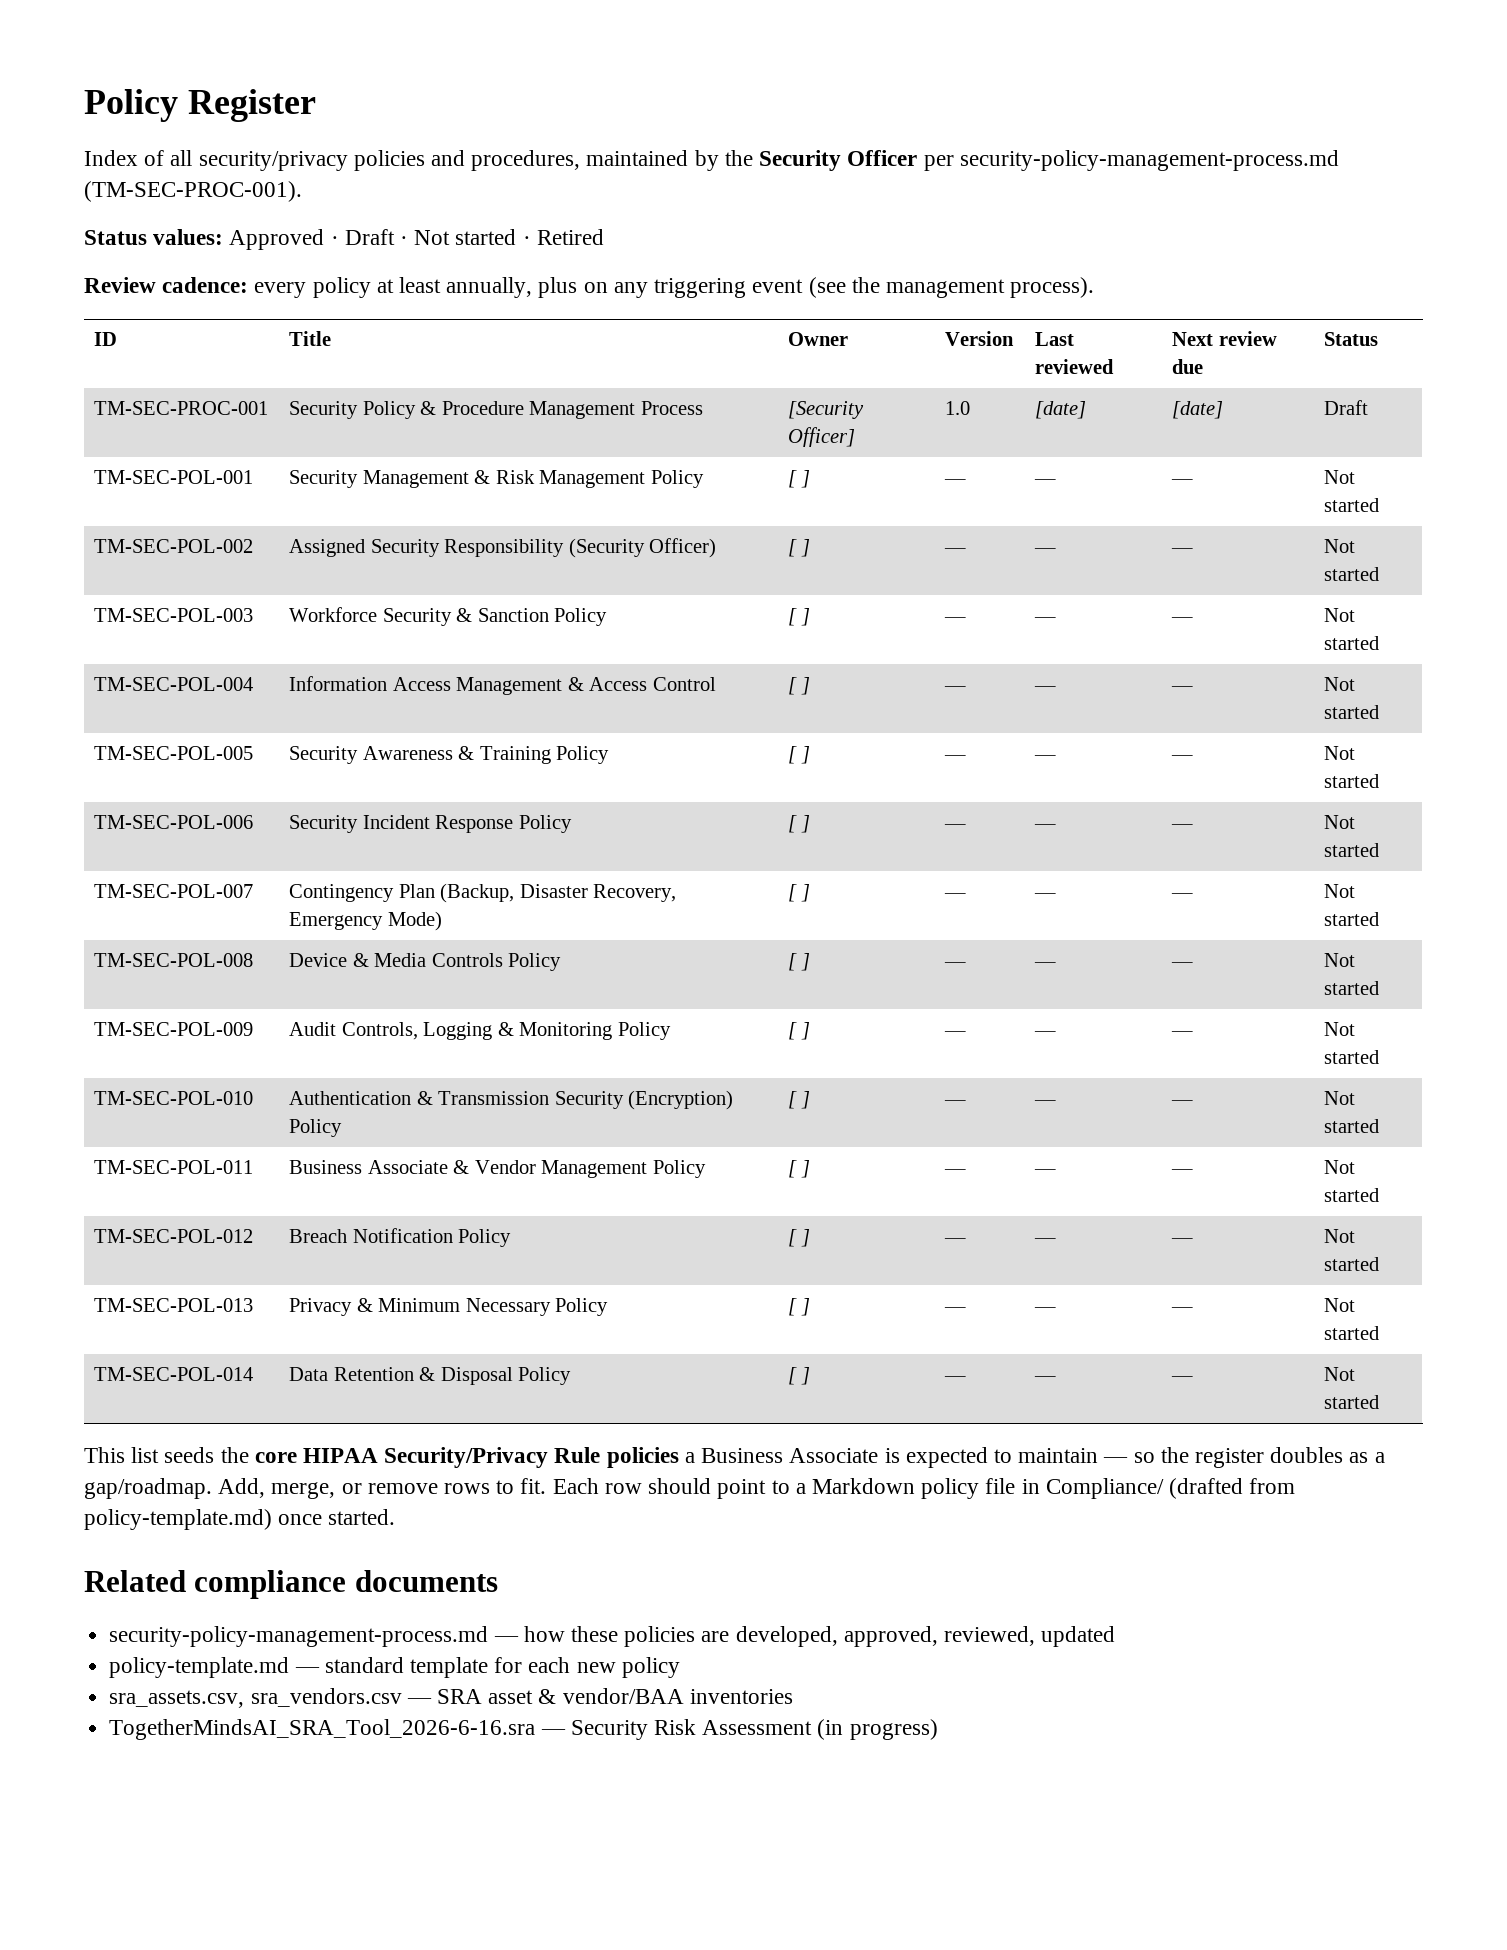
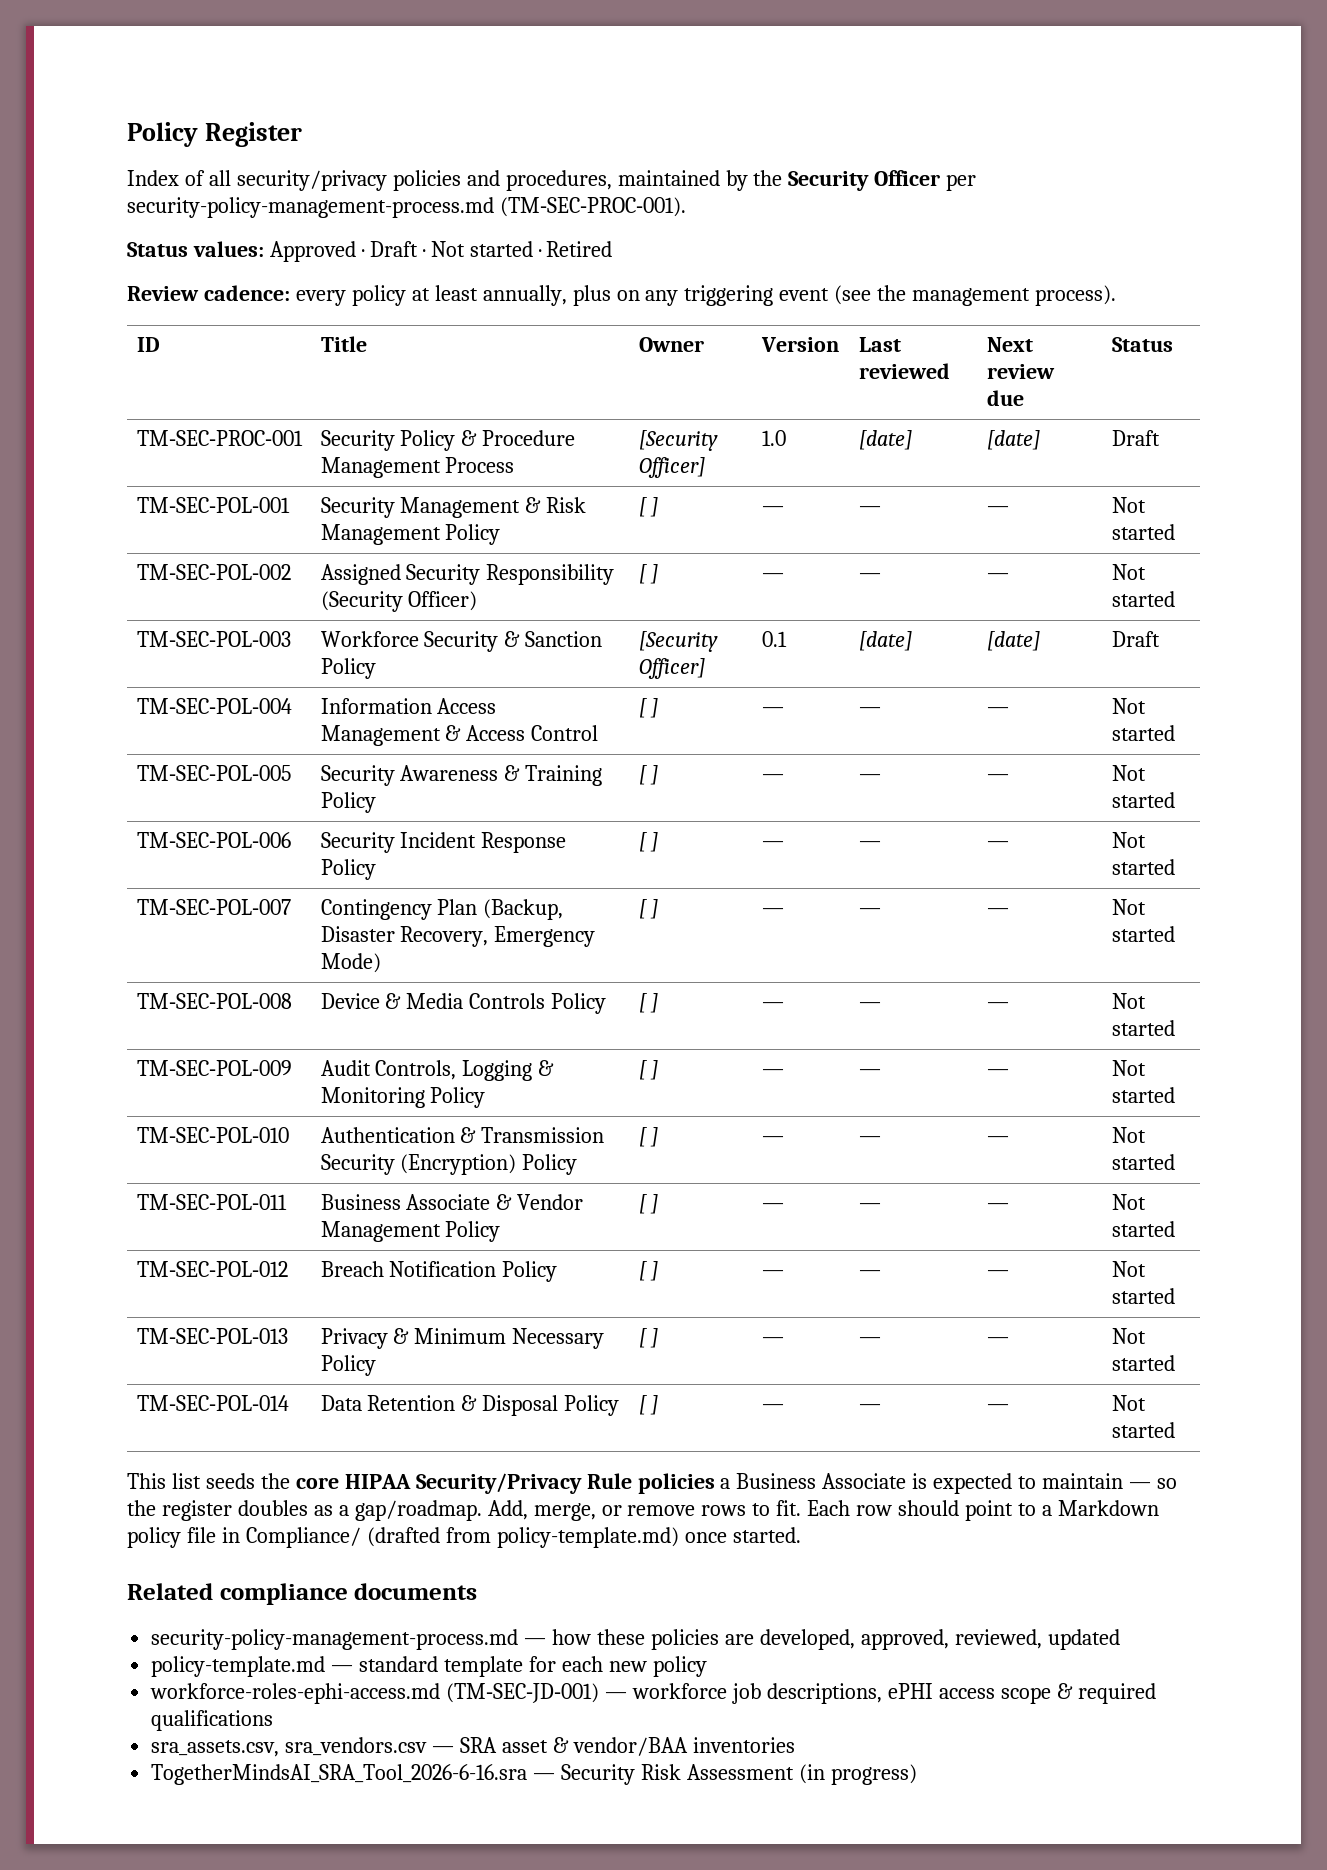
- TM‑SEC‑POL‑003 | Workforce Security & Sanction Policy | [ ] | — | — | — | Not started
+ TM‑SEC‑POL‑003 | Workforce Security & Sanction Policy | [Security Officer] | 0.1 | [date] | [date] | Draft
+ workforce-roles-ephi-access.md (TM‑SEC‑JD‑001) — workforce job descriptions, ePHI access scope & required qualifications

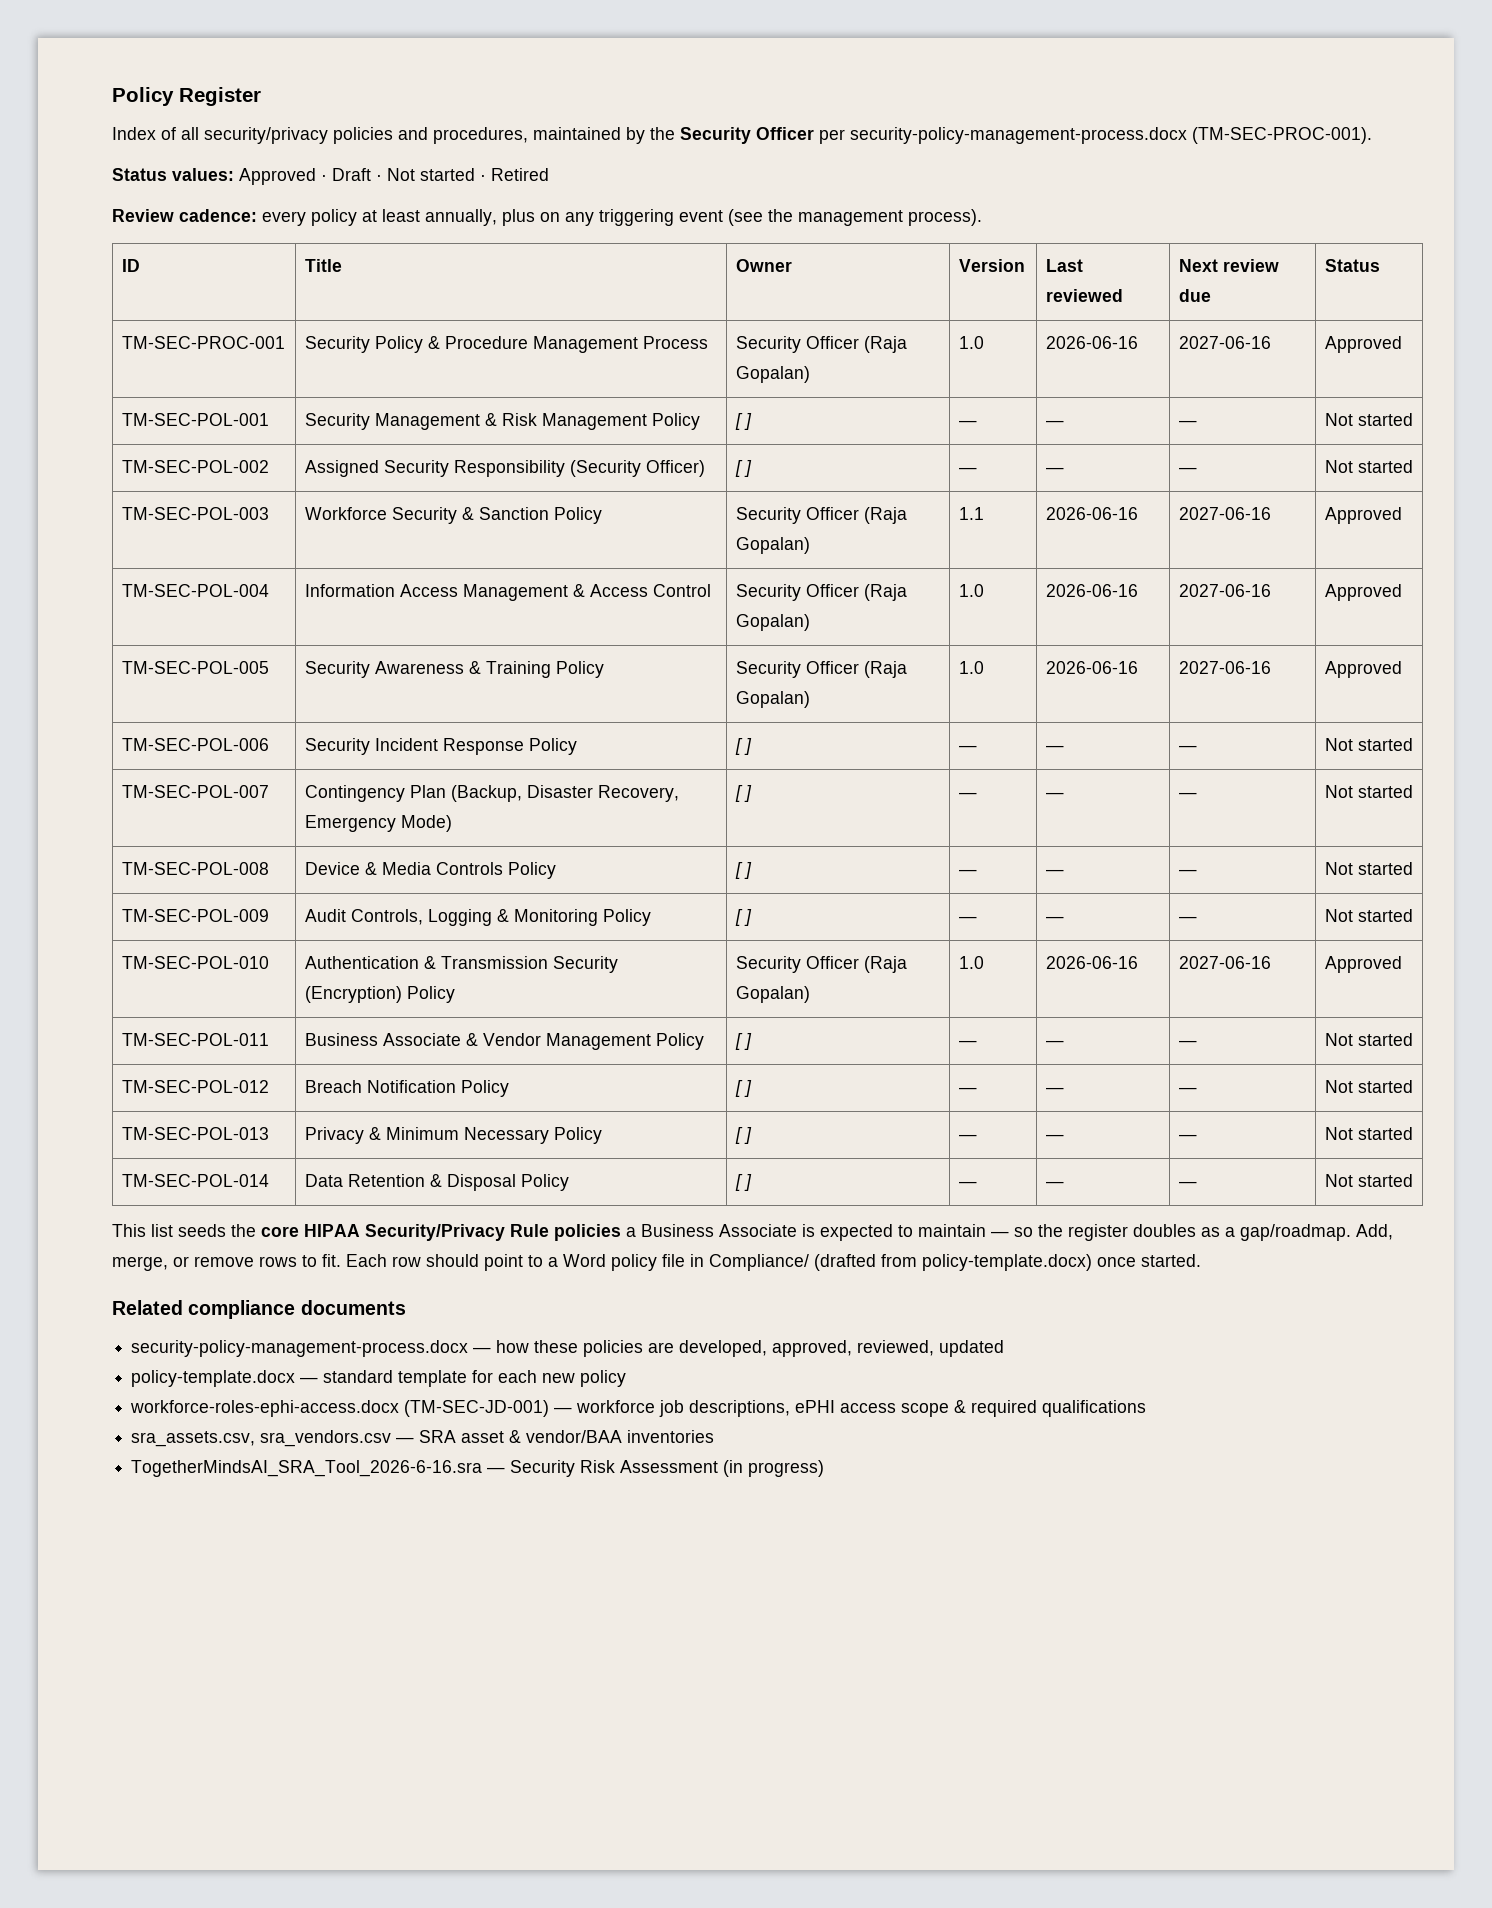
- Index of all security/privacy policies and procedures, maintained by the Security Officer per security-policy-management-process.md (TM‑SEC‑PROC‑001).
+ Index of all security/privacy policies and procedures, maintained by the Security Officer per security-policy-management-process.docx (TM‑SEC‑PROC‑001).
- TM‑SEC‑PROC‑001 | Security Policy & Procedure Management Process | [Security Officer] | 1.0 | [date] | [date] | Draft
+ TM‑SEC‑PROC‑001 | Security Policy & Procedure Management Process | Security Officer (Raja Gopalan) | 1.0 | 2026-06-16 | 2027-06-16 | Approved
- TM‑SEC‑POL‑003 | Workforce Security & Sanction Policy | [Security Officer] | 0.1 | [date] | [date] | Draft
+ TM‑SEC‑POL‑003 | Workforce Security & Sanction Policy | Security Officer (Raja Gopalan) | 1.1 | 2026-06-16 | 2027-06-16 | Approved
- TM‑SEC‑POL‑004 | Information Access Management & Access Control | [ ] | — | — | — | Not started
+ TM‑SEC‑POL‑004 | Information Access Management & Access Control | Security Officer (Raja Gopalan) | 1.0 | 2026-06-16 | 2027-06-16 | Approved
- TM‑SEC‑POL‑005 | Security Awareness & Training Policy | [ ] | — | — | — | Not started
+ TM‑SEC‑POL‑005 | Security Awareness & Training Policy | Security Officer (Raja Gopalan) | 1.0 | 2026-06-16 | 2027-06-16 | Approved
- TM‑SEC‑POL‑010 | Authentication & Transmission Security (Encryption) Policy | [ ] | — | — | — | Not started
+ TM‑SEC‑POL‑010 | Authentication & Transmission Security (Encryption) Policy | Security Officer (Raja Gopalan) | 1.0 | 2026-06-16 | 2027-06-16 | Approved
- Each row should point to a Markdown policy file in Compliance/ (drafted from policy-template.md) once started.
+ Each row should point to a Word policy file in Compliance/ (drafted from policy-template.docx) once started.
- security-policy-management-process.md — how these policies are developed, approved, reviewed, updated
+ security-policy-management-process.docx — how these policies are developed, approved, reviewed, updated
- policy-template.md — standard template for each new policy
+ policy-template.docx — standard template for each new policy
- workforce-roles-ephi-access.md (TM‑SEC‑JD‑001) — workforce job descriptions, ePHI access scope & required qualifications
+ workforce-roles-ephi-access.docx (TM‑SEC‑JD‑001) — workforce job descriptions, ePHI access scope & required qualifications

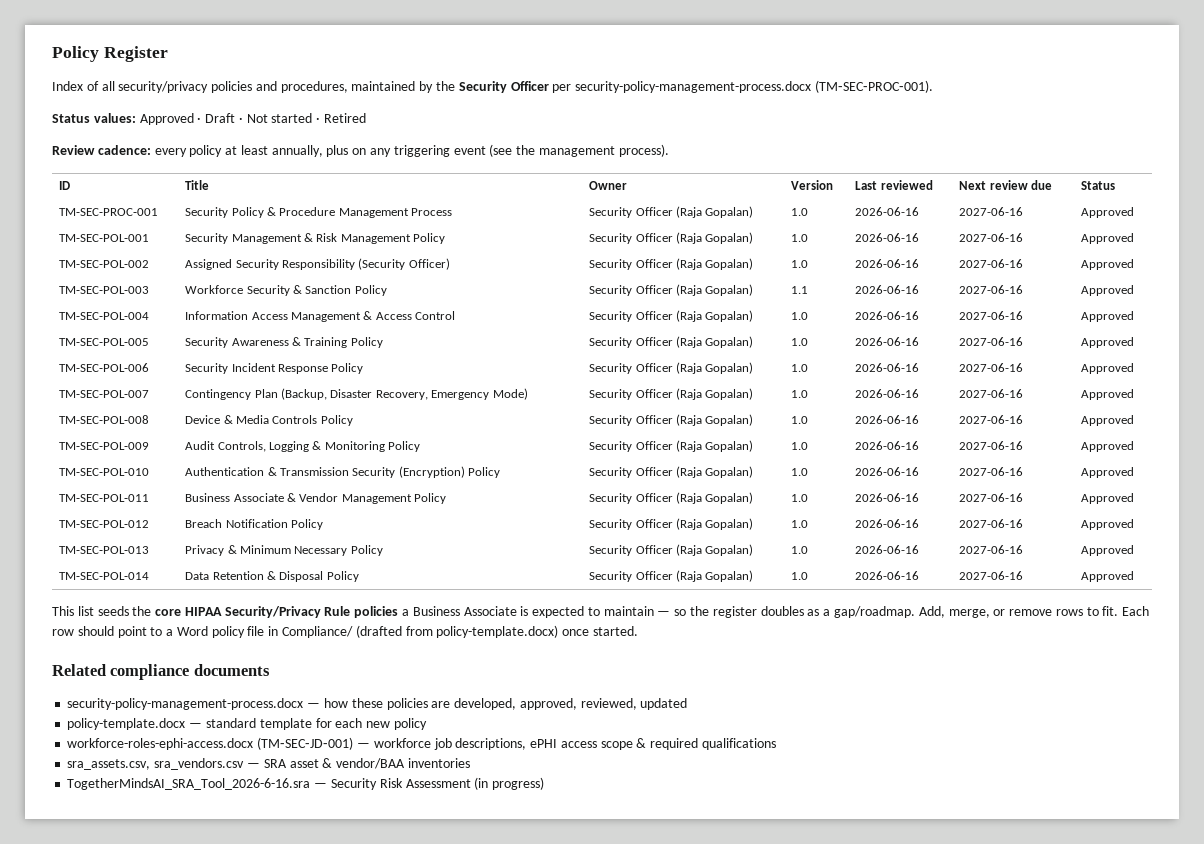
- TM‑SEC‑POL‑001 | Security Management & Risk Management Policy | [ ] | — | — | — | Not started
+ TM‑SEC‑POL‑001 | Security Management & Risk Management Policy | Security Officer (Raja Gopalan) | 1.0 | 2026-06-16 | 2027-06-16 | Approved
- TM‑SEC‑POL‑002 | Assigned Security Responsibility (Security Officer) | [ ] | — | — | — | Not started
+ TM‑SEC‑POL‑002 | Assigned Security Responsibility (Security Officer) | Security Officer (Raja Gopalan) | 1.0 | 2026-06-16 | 2027-06-16 | Approved
- TM‑SEC‑POL‑006 | Security Incident Response Policy | [ ] | — | — | — | Not started
+ TM‑SEC‑POL‑006 | Security Incident Response Policy | Security Officer (Raja Gopalan) | 1.0 | 2026-06-16 | 2027-06-16 | Approved
- TM‑SEC‑POL‑007 | Contingency Plan (Backup, Disaster Recovery, Emergency Mode) | [ ] | — | — | — | Not started
+ TM‑SEC‑POL‑007 | Contingency Plan (Backup, Disaster Recovery, Emergency Mode) | Security Officer (Raja Gopalan) | 1.0 | 2026-06-16 | 2027-06-16 | Approved
- TM‑SEC‑POL‑008 | Device & Media Controls Policy | [ ] | — | — | — | Not started
+ TM‑SEC‑POL‑008 | Device & Media Controls Policy | Security Officer (Raja Gopalan) | 1.0 | 2026-06-16 | 2027-06-16 | Approved
- TM‑SEC‑POL‑009 | Audit Controls, Logging & Monitoring Policy | [ ] | — | — | — | Not started
+ TM‑SEC‑POL‑009 | Audit Controls, Logging & Monitoring Policy | Security Officer (Raja Gopalan) | 1.0 | 2026-06-16 | 2027-06-16 | Approved
- TM‑SEC‑POL‑011 | Business Associate & Vendor Management Policy | [ ] | — | — | — | Not started
- TM‑SEC‑POL‑012 | Breach Notification Policy | [ ] | — | — | — | Not started
+ TM‑SEC‑POL‑011 | Business Associate & Vendor Management Policy | Security Officer (Raja Gopalan) | 1.0 | 2026-06-16 | 2027-06-16 | Approved
+ TM‑SEC‑POL‑012 | Breach Notification Policy | Security Officer (Raja Gopalan) | 1.0 | 2026-06-16 | 2027-06-16 | Approved
- TM‑SEC‑POL‑013 | Privacy & Minimum Necessary Policy | [ ] | — | — | — | Not started
+ TM‑SEC‑POL‑013 | Privacy & Minimum Necessary Policy | Security Officer (Raja Gopalan) | 1.0 | 2026-06-16 | 2027-06-16 | Approved
- TM‑SEC‑POL‑014 | Data Retention & Disposal Policy | [ ] | — | — | — | Not started
+ TM‑SEC‑POL‑014 | Data Retention & Disposal Policy | Security Officer (Raja Gopalan) | 1.0 | 2026-06-16 | 2027-06-16 | Approved

